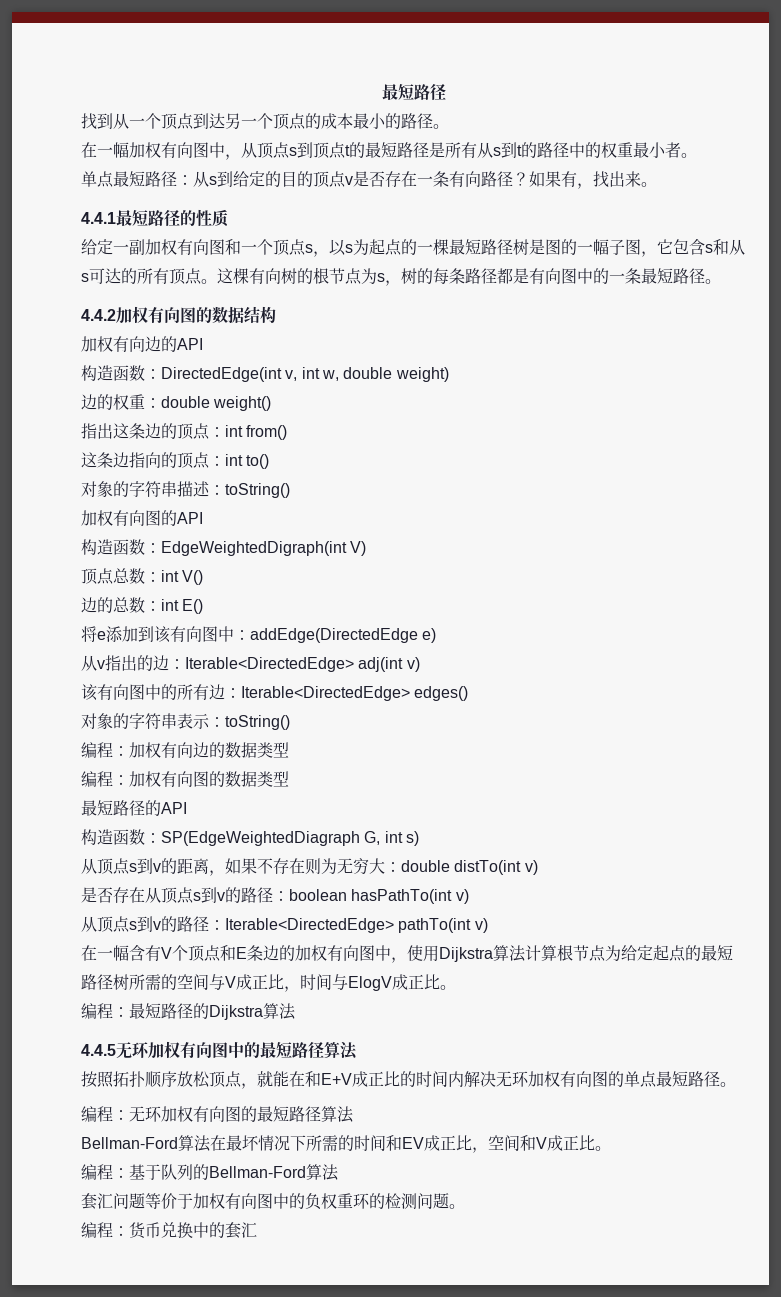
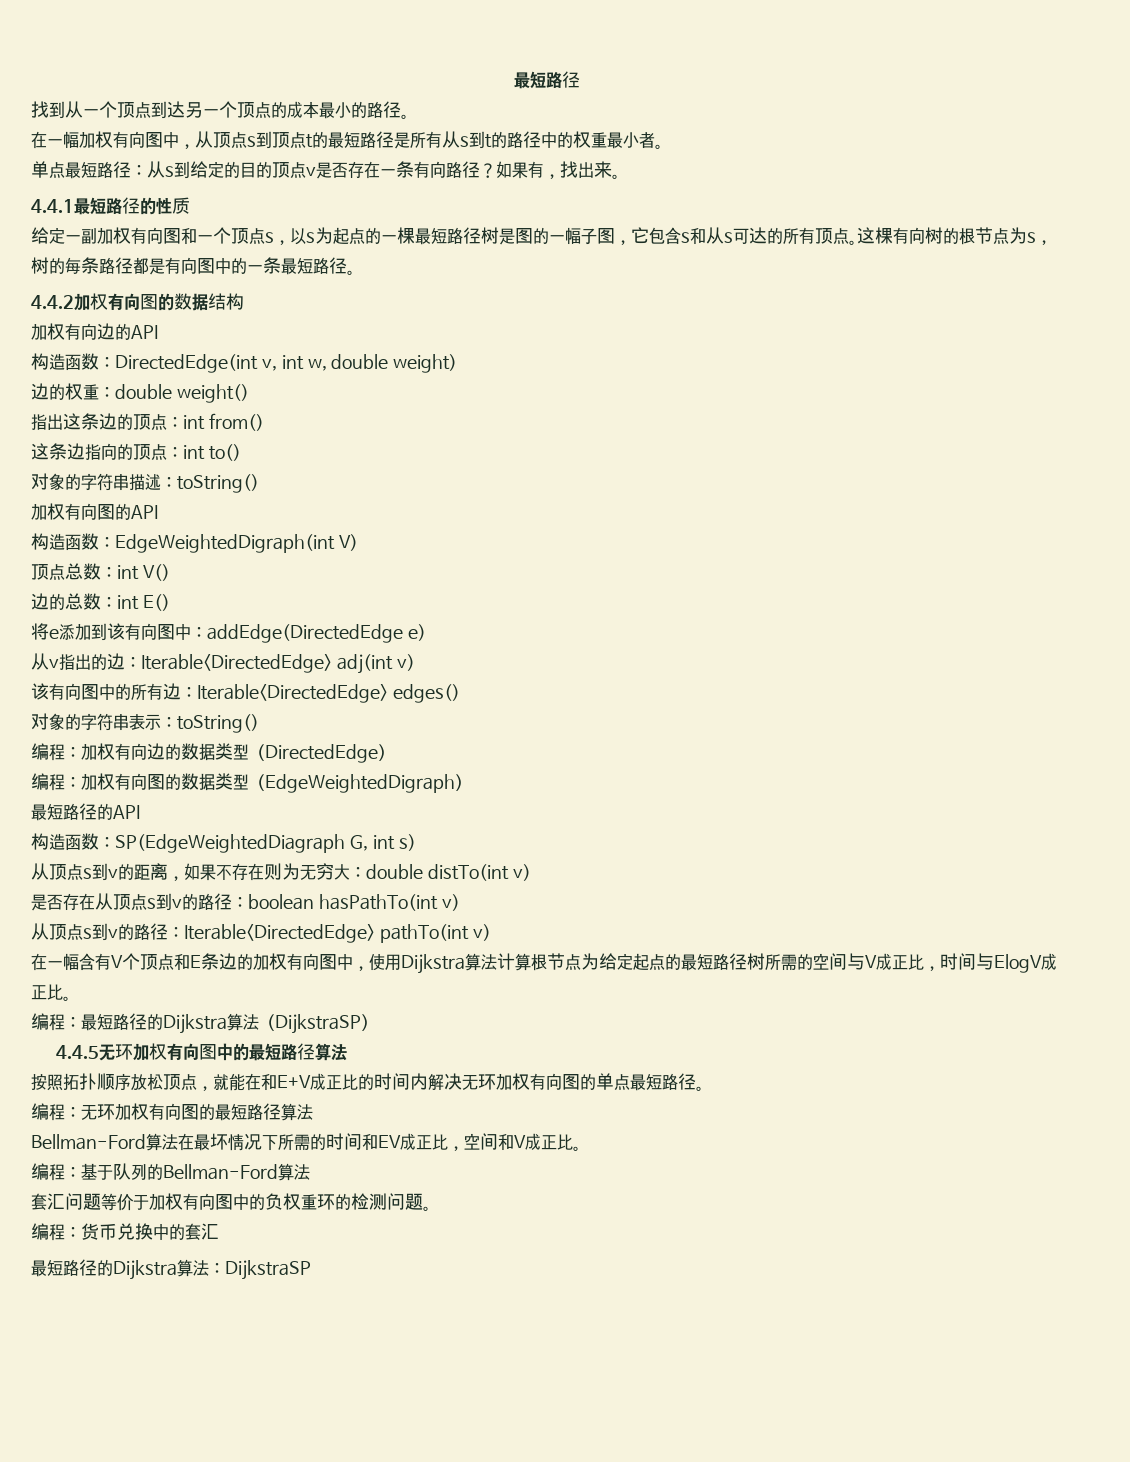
- 编程：加权有向边的数据类型
+ 编程：加权有向边的数据类型（DirectedEdge）
- 编程：加权有向图的数据类型
+ 编程：加权有向图的数据类型（EdgeWeightedDigraph）
- 编程：最短路径的Dijkstra算法
+ 编程：最短路径的Dijkstra算法（DijkstraSP）
+ 最短路径的Dijkstra算法：DijkstraSP

